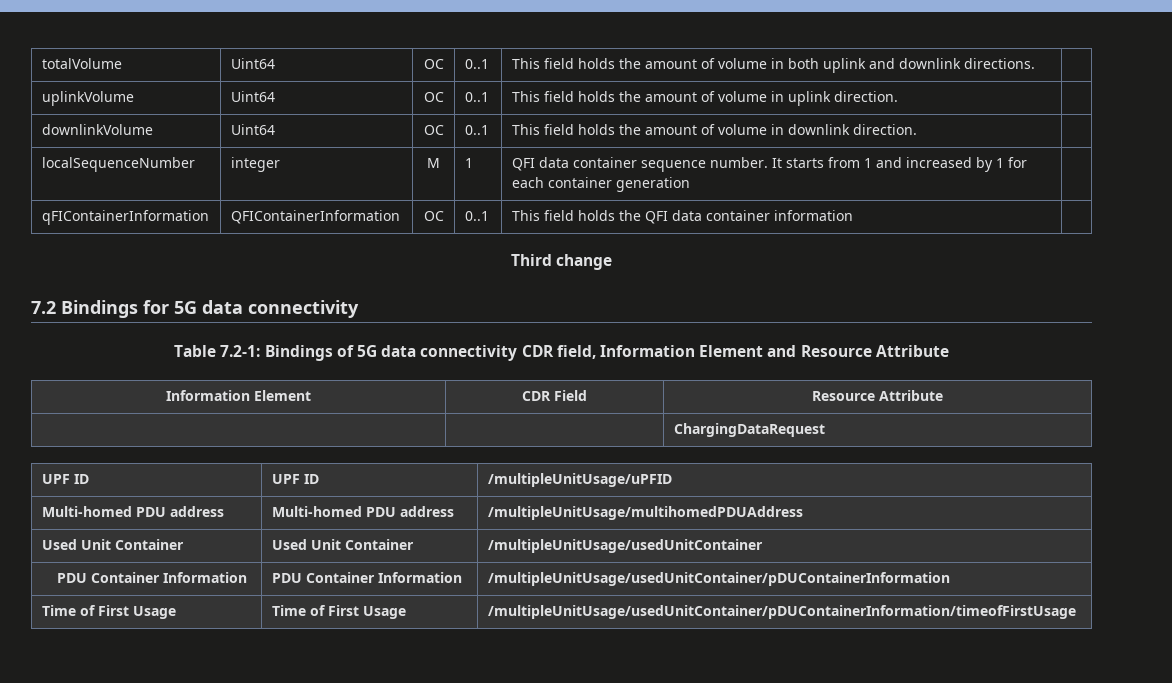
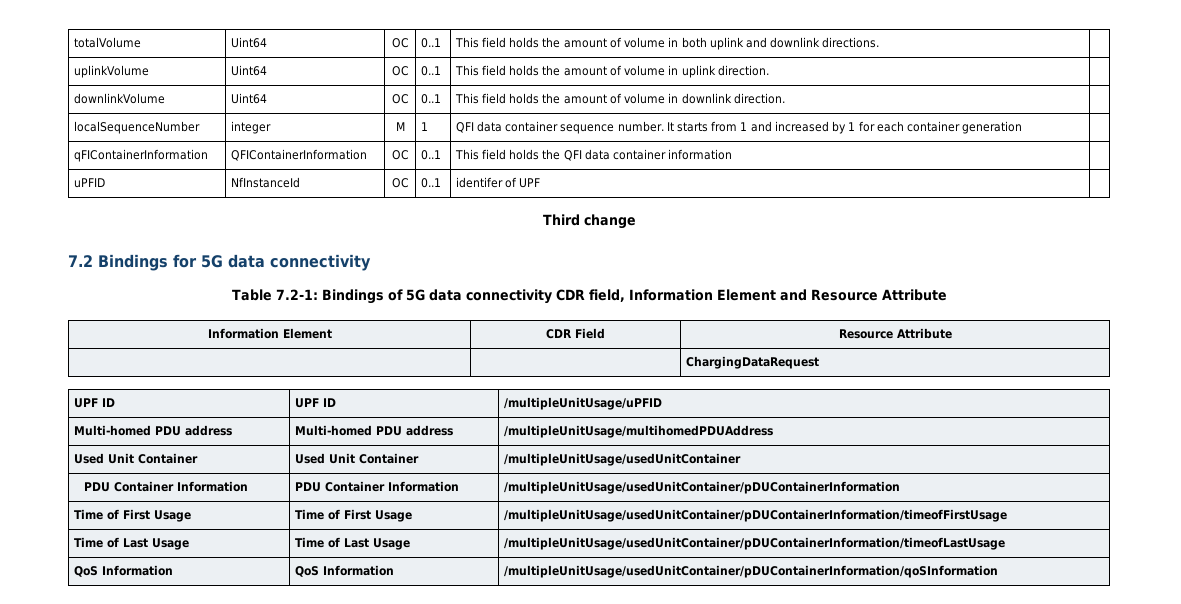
+ uPFID | NfInstanceId | OC | 0..1 | identifer of UPF |
+ Time of Last Usage | Time of Last Usage | /multipleUnitUsage/usedUnitContainer/pDUContainerInformation/timeofLastUsage
+ QoS Information | QoS Information | /multipleUnitUsage/usedUnitContainer/pDUContainerInformation/qoSInformation

